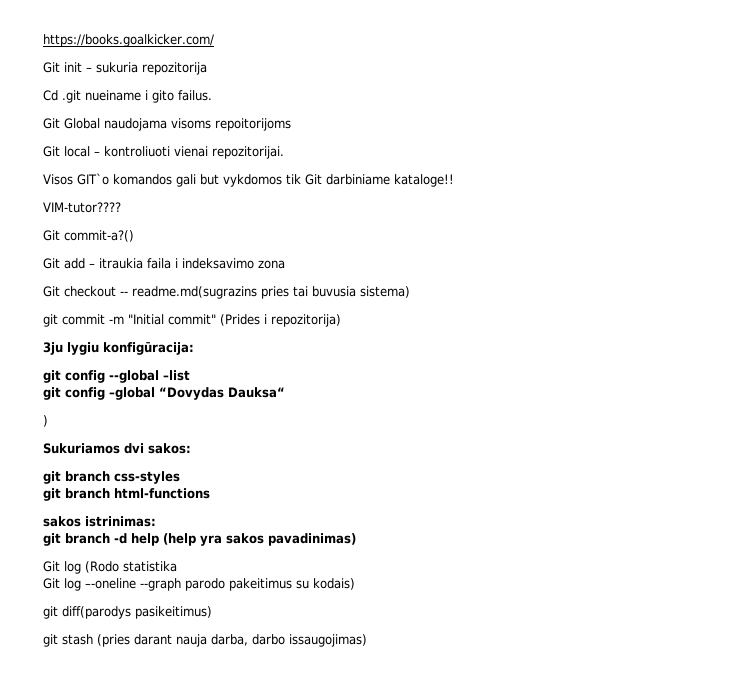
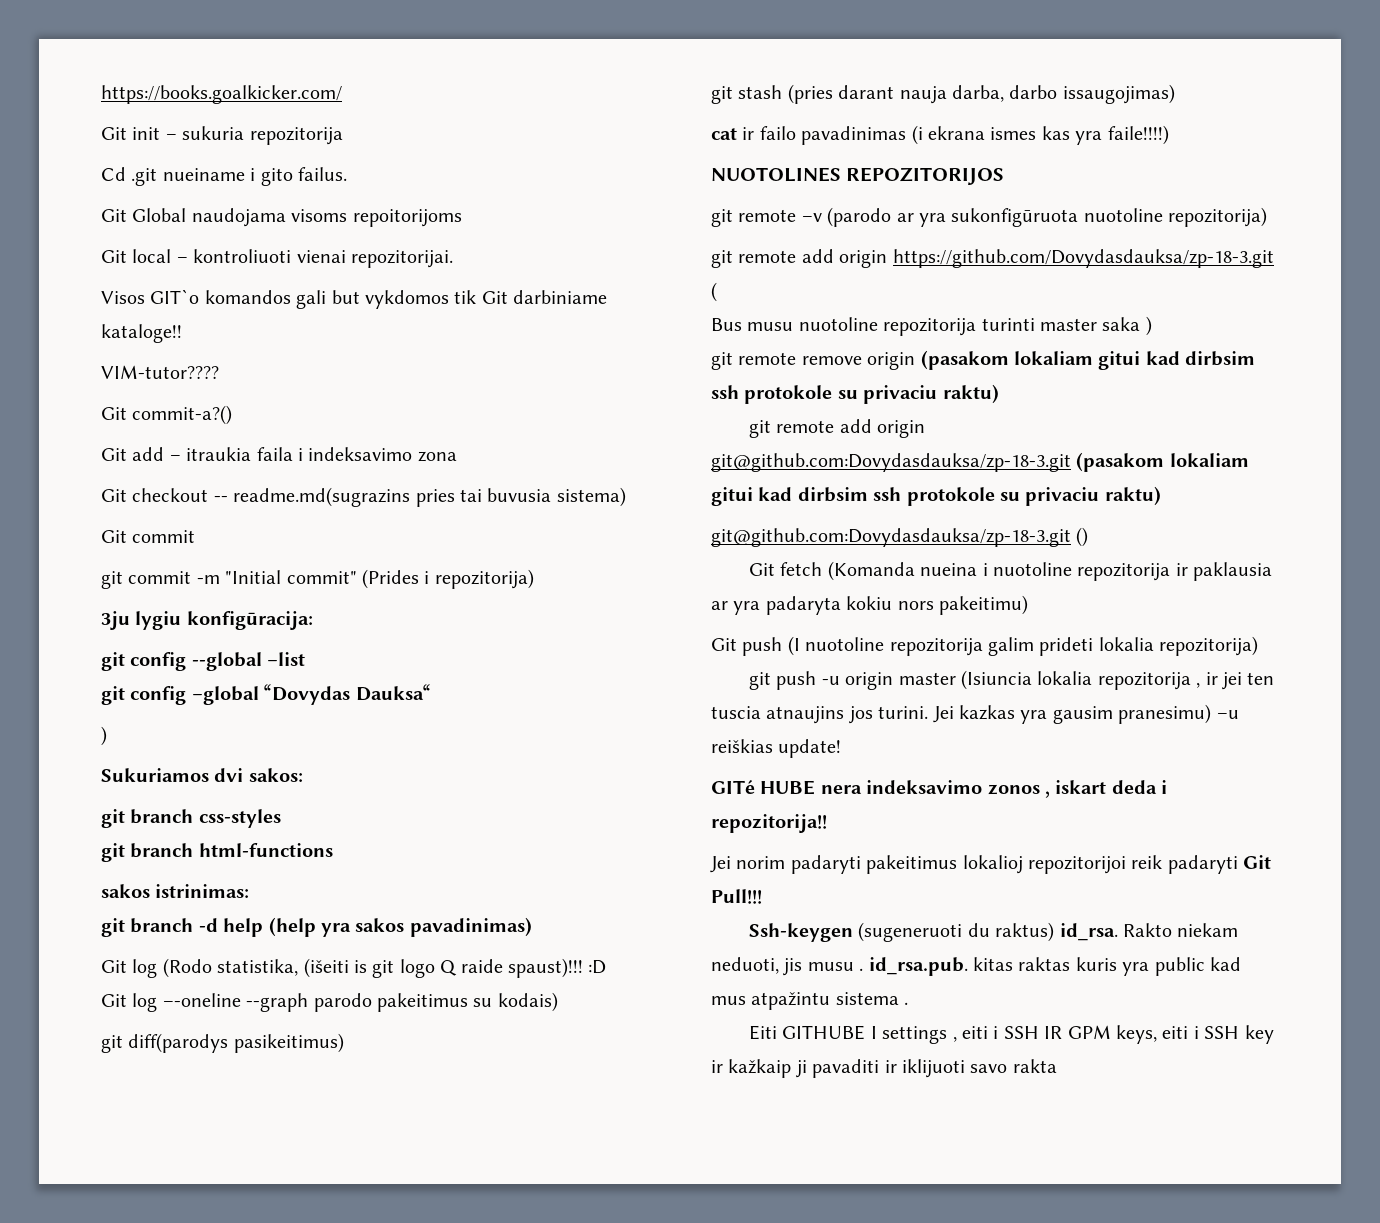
+ Git commit
- Git log (Rodo statistika
+ Git log (Rodo statistika, (išeiti is git logo Q raide spaust)!!! :D
+ cat ir failo pavadinimas (i ekrana ismes kas yra faile!!!!)
+ NUOTOLINES REPOZITORIJOS
+ git remote –v (parodo ar yra sukonfigūruota nuotoline repozitorija)
+ git remote add origin https://github.com/Dovydasdauksa/zp-18-3.git (
+ Bus musu nuotoline repozitorija turinti master saka )
+ git remote remove origin (pasakom lokaliam gitui kad dirbsim ssh protokole su privaciu raktu)
+ git remote add origin git@github.com:Dovydasdauksa/zp-18-3.git (pasakom lokaliam gitui kad dirbsim ssh protokole su privaciu raktu)
+ git@github.com:Dovydasdauksa/zp-18-3.git ()
+ Git fetch (Komanda nueina i nuotoline repozitorija ir paklausia ar yra padaryta kokiu nors pakeitimu)
+ Git push (I nuotoline repozitorija galim prideti lokalia repozitorija)
+ git push -u origin master (Isiuncia lokalia repozitorija , ir jei ten tuscia atnaujins jos turini. Jei kazkas yra gausim pranesimu) –u reiškias update!
+ GITé HUBE nera indeksavimo zonos , iskart deda i repozitorija!!
+ Jei norim padaryti pakeitimus lokalioj repozitorijoi reik padaryti Git Pull!!!
+ Ssh-keygen (sugeneruoti du raktus) id_rsa. Rakto niekam neduoti, jis musu . id_rsa.pub. kitas raktas kuris yra public kad mus atpažintu sistema .
+ Eiti GITHUBE I settings , eiti i SSH IR GPM keys, eiti i SSH key ir kažkaip ji pavaditi ir iklijuoti savo rakta

